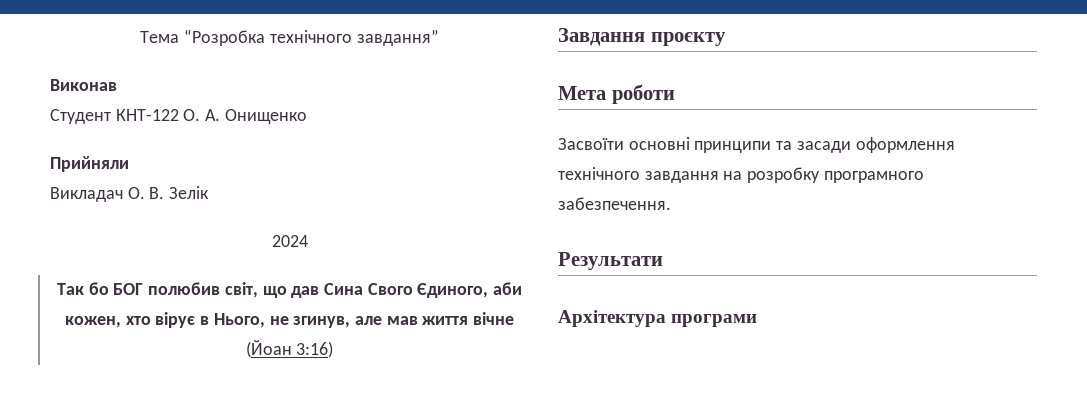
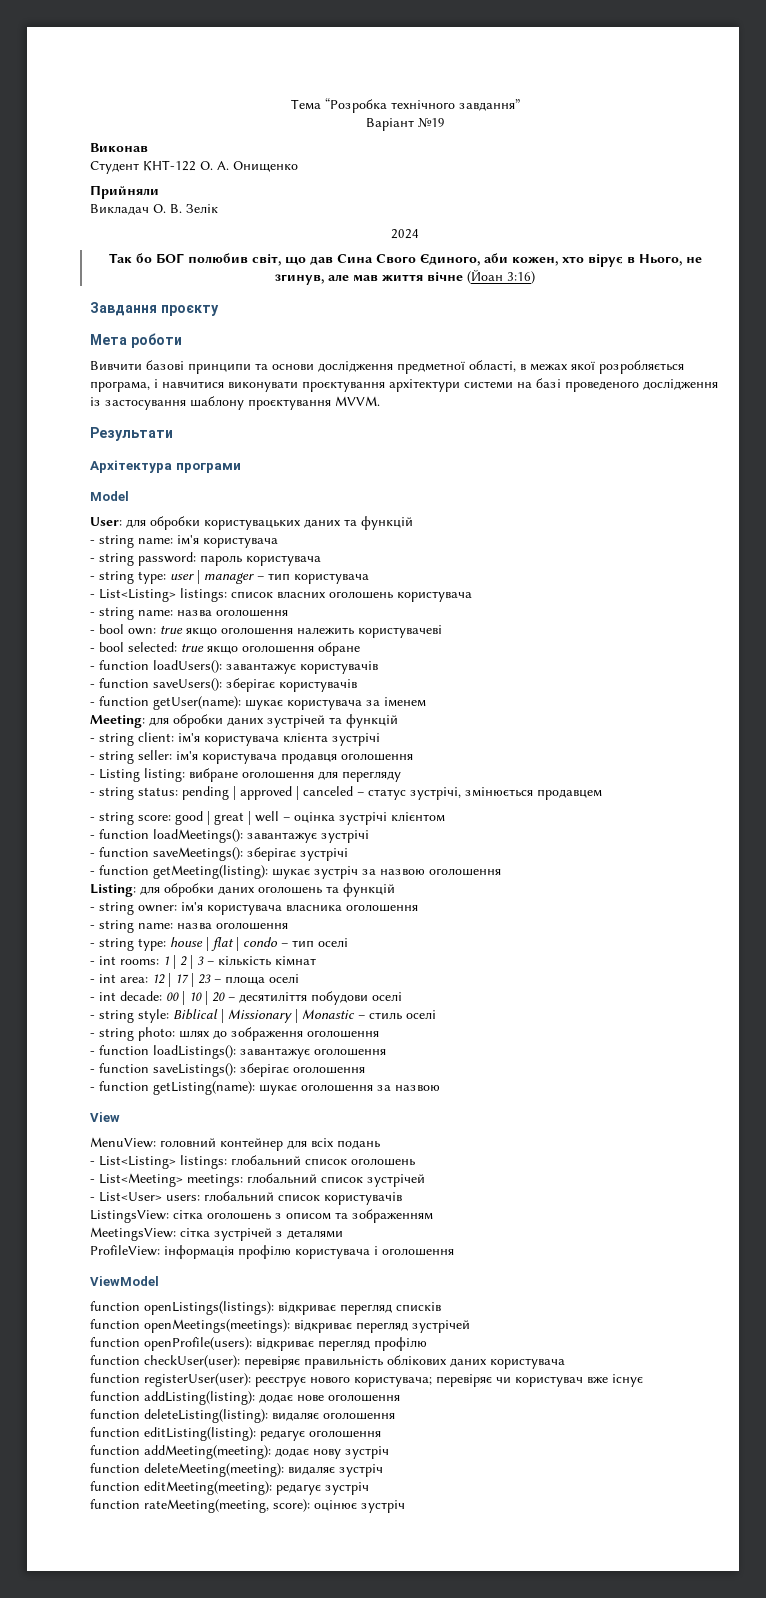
+ Варіант №19
- Засвоїти основні принципи та засади оформлення технічного завдання на розробку програмного забезпечення.
+ Вивчити базові принципи та основи дослідження предметної області, в межах якої розробляється програма, і навчитися виконувати проєктування архітектури системи на базі проведеного дослідження із застосування шаблону проєктування MVVM.
  Результати
  Архітектура програми
+ Model
+ User: для обробки користувацьких даних та функцій
+ - string name: ім'я користувача
+ - string password: пароль користувача
+ - string type: user | manager – тип користувача
+ - List<Listing> listings: список власних оголошень користувача
+ - string name: назва оголошення
+ - bool own: true якщо оголошення належить користувачеві
+ - bool selected: true якщо оголошення обране
+ - function loadUsers(): завантажує користувачів
+ - function saveUsers(): зберігає користувачів
+ - function getUser(name): шукає користувача за іменем
+ Meeting: для обробки даних зустрічей та функцій
+ - string client: ім'я користувача клієнта зустрічі
+ - string seller: ім'я користувача продавця оголошення
+ - Listing listing: вибране оголошення для перегляду
+ - string status: pending | approved | canceled – статус зустрічі, змінюється продавцем
+ - string score: good | great | well – оцінка зустрічі клієнтом
+ - function loadMeetings(): завантажує зустрічі
+ - function saveMeetings(): зберігає зустрічі
+ - function getMeeting(listing): шукає зустріч за назвою оголошення
+ Listing: для обробки даних оголошень та функцій
+ - string owner: ім'я користувача власника оголошення
+ - string name: назва оголошення
+ - string type: house | flat | condo – тип оселі
+ - int rooms: 1 | 2 | 3 – кількість кімнат
+ - int area: 12 | 17 | 23 – площа оселі
+ - int decade: 00 | 10 | 20 – десятиліття побудови оселі
+ - string style: Biblical | Missionary | Monastic – стиль оселі
+ - string photo: шлях до зображення оголошення
+ - function loadListings(): завантажує оголошення
+ - function saveListings(): зберігає оголошення
+ - function getListing(name): шукає оголошення за назвою
+ View
+ MenuView: головний контейнер для всіх подань
+ - List<Listing> listings: глобальний список оголошень
+ - List<Meeting> meetings: глобальний список зустрічей
+ - List<User> users: глобальний список користувачів
+ ListingsView: сітка оголошень з описом та зображенням
+ MeetingsView: сітка зустрічей з деталями
+ ProfileView: інформація профілю користувача і оголошення
+ ViewModel
+ function openListings(listings): відкриває перегляд списків
+ function openMeetings(meetings): відкриває перегляд зустрічей
+ function openProfile(users): відкриває перегляд профілю
+ function checkUser(user): перевіряє правильність облікових даних користувача
+ function registerUser(user): реєструє нового користувача; перевіряє чи користувач вже існує
+ function addListing(listing): додає нове оголошення
+ function deleteListing(listing): видаляє оголошення
+ function editListing(listing): редагує оголошення
+ function addMeeting(meeting): додає нову зустріч
+ function deleteMeeting(meeting): видаляє зустріч
+ function editMeeting(meeting): редагує зустріч
+ function rateMeeting(meeting, score): оцінює зустріч

